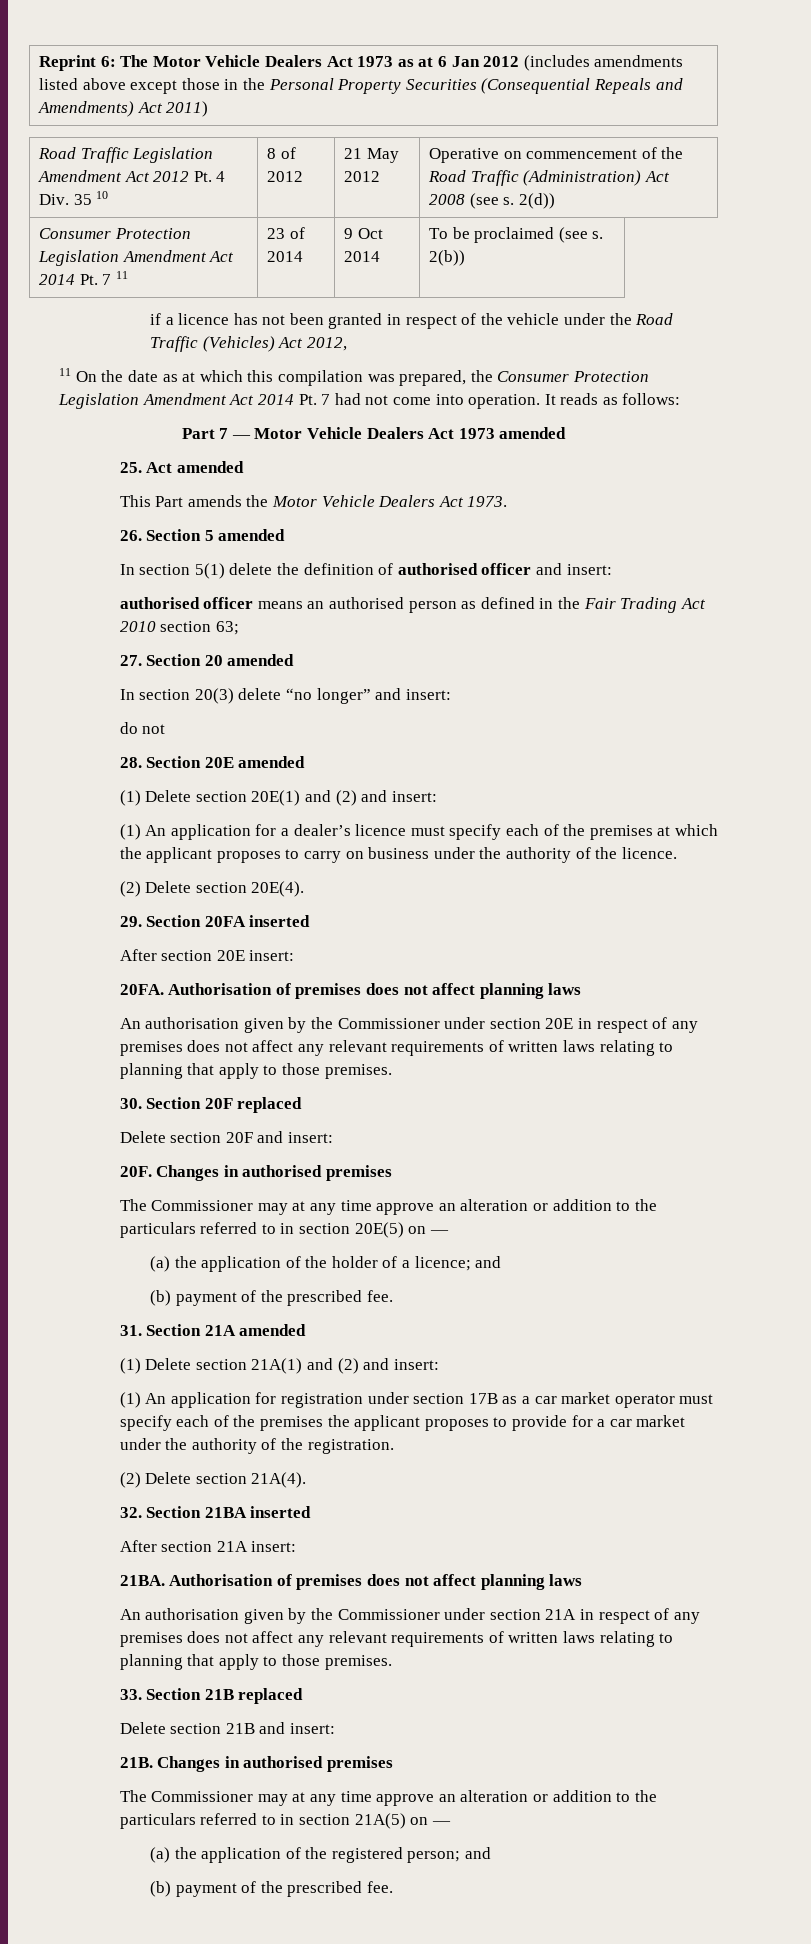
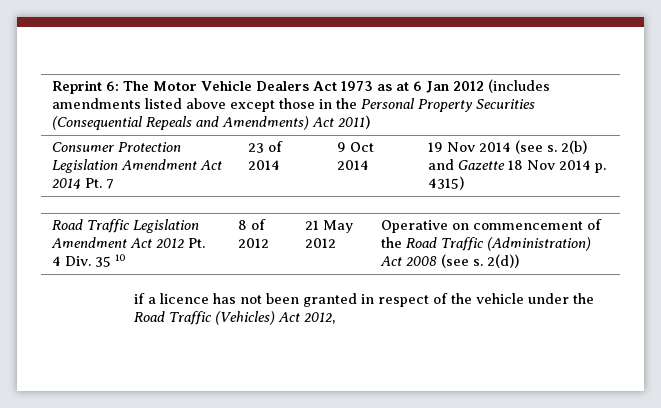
+ Consumer Protection Legislation Amendment Act 2014 Pt. 7 | 23 of 2014 | 9 Oct 2014 | 19 Nov 2014 (see s. 2(b) and Gazette 18 Nov 2014 p. 4315)
- Consumer Protection Legislation Amendment Act 2014 Pt. 7 11 | 23 of 2014 | 9 Oct 2014 | To be proclaimed (see s. 2(b))
- 11 On the date as at which this compilation was prepared, the Consumer Protection Legislation Amendment Act 2014 Pt. 7 had not come into operation. It reads as follows:
- Part 7 — Motor Vehicle Dealers Act 1973 amended
- 25. Act amended
- This Part amends the Motor Vehicle Dealers Act 1973.
- 26. Section 5 amended
- In section 5(1) delete the definition of authorised officer and insert:
- authorised officer means an authorised person as defined in the Fair Trading Act 2010 section 63;
- 27. Section 20 amended
- In section 20(3) delete “no longer” and insert:
- do not
- 28. Section 20E amended
- (1) Delete section 20E(1) and (2) and insert:
- (1) An application for a dealer’s licence must specify each of the premises at which the applicant proposes to carry on business under the authority of the licence.
- (2) Delete section 20E(4).
- 29. Section 20FA inserted
- After section 20E insert:
- 20FA. Authorisation of premises does not affect planning laws
- An authorisation given by the Commissioner under section 20E in respect of any premises does not affect any relevant requirements of written laws relating to planning that apply to those premises.
- 30. Section 20F replaced
- Delete section 20F and insert:
- 20F. Changes in authorised premises
- The Commissioner may at any time approve an alteration or addition to the particulars referred to in section 20E(5) on —
- (a) the application of the holder of a licence; and
- (b) payment of the prescribed fee.
- 31. Section 21A amended
- (1) Delete section 21A(1) and (2) and insert:
- (1) An application for registration under section 17B as a car market operator must specify each of the premises the applicant proposes to provide for a car market under the authority of the registration.
- (2) Delete section 21A(4).
- 32. Section 21BA inserted
- After section 21A insert:
- 21BA. Authorisation of premises does not affect planning laws
- An authorisation given by the Commissioner under section 21A in respect of any premises does not affect any relevant requirements of written laws relating to planning that apply to those premises.
- 33. Section 21B replaced
- Delete section 21B and insert:
- 21B. Changes in authorised premises
- The Commissioner may at any time approve an alteration or addition to the particulars referred to in section 21A(5) on —
- (a) the application of the registered person; and
- (b) payment of the prescribed fee.

